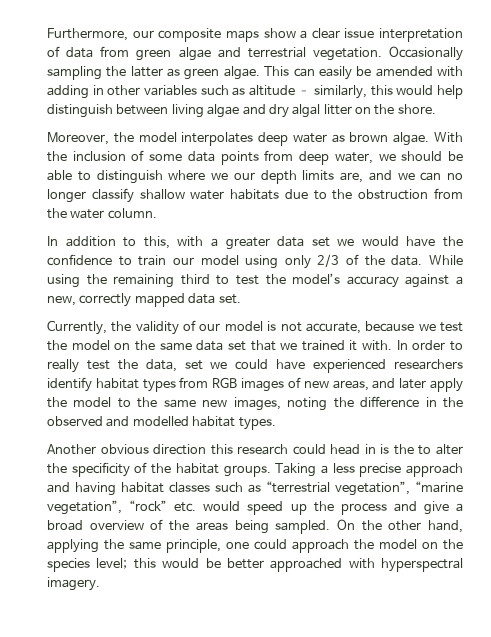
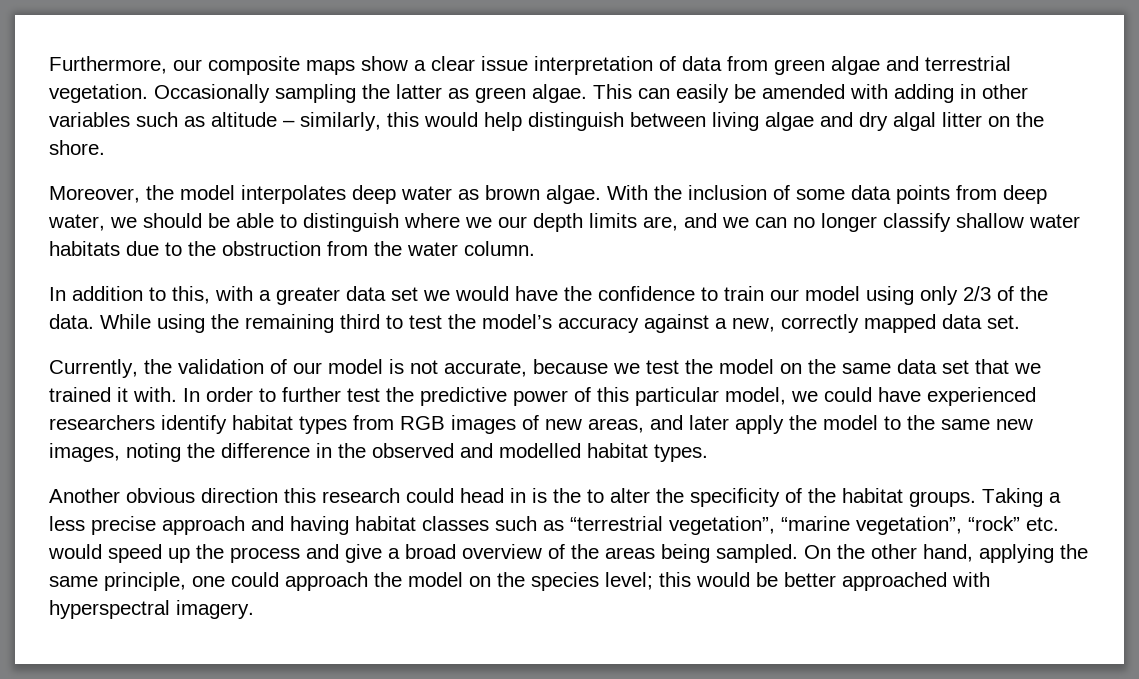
- Currently, the validity of our model is not accurate, because we test the model on the same data set that we trained it with.
+ Currently, the validation of our model is not accurate, because we test the model on the same data set that we trained it with.
- In order to really test the data, set we could have experienced researchers identify habitat types from RGB images of new areas, and later apply the model to the same new images, noting the difference in the observed and modelled habitat types.
+ In order to further test the predictive power of this particular model, we could have experienced researchers identify habitat types from RGB images of new areas, and later apply the model to the same new images, noting the difference in the observed and modelled habitat types.

